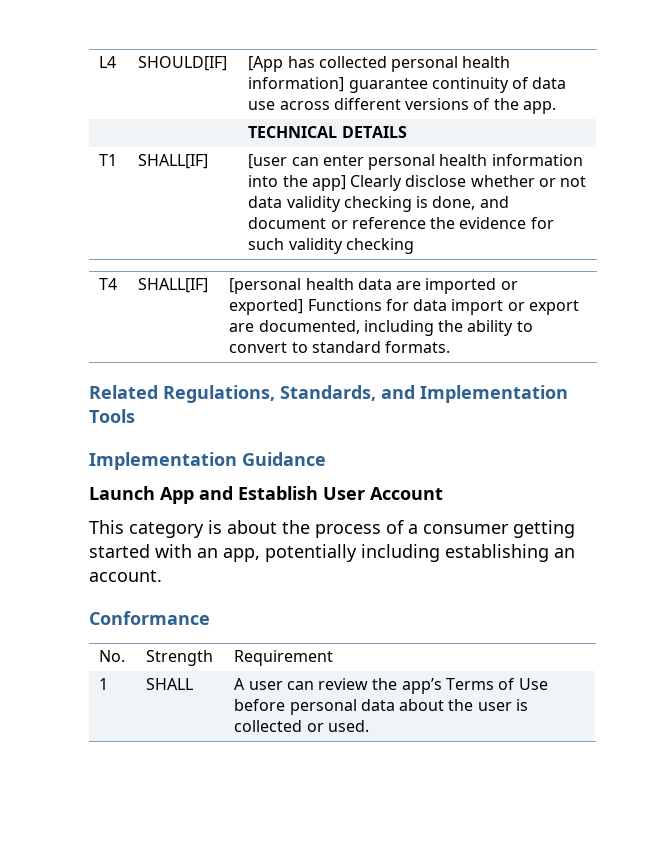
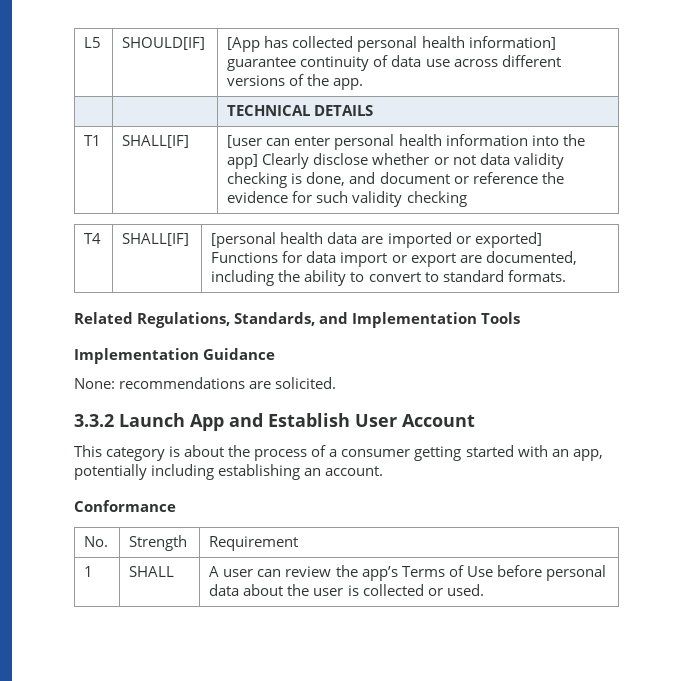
- L4 | SHOULD[IF] | [App has collected personal health information] guarantee continuity of data use across different versions of the app.
+ L5 | SHOULD[IF] | [App has collected personal health information] guarantee continuity of data use across different versions of the app.
- Launch App and Establish User Account
+ None: recommendations are solicited.
+ 3.3.2 Launch App and Establish User Account

